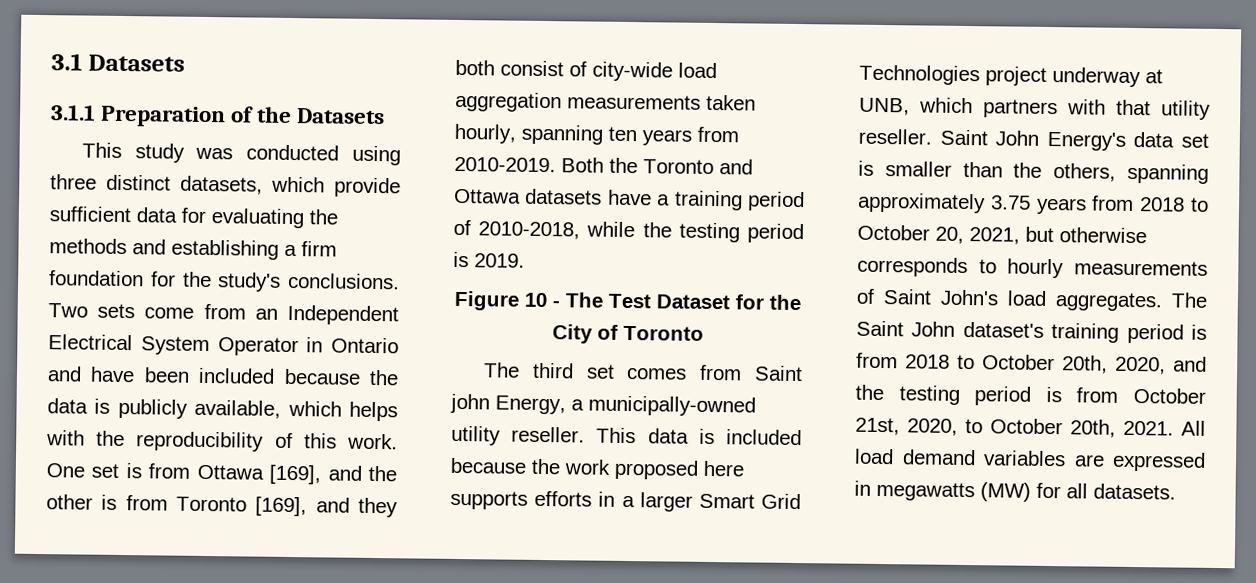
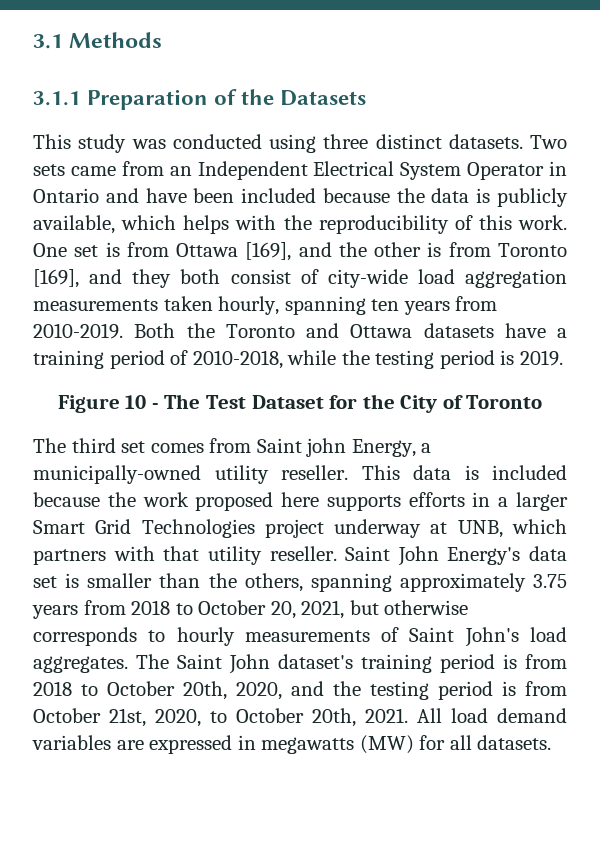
- 3.1 Datasets
+ 3.1 Methods
- This study was conducted using three distinct datasets, which provide sufficient data for evaluating the methods and establishing a firm foundation for the study's conclusions.
+ This study was conducted using three distinct datasets.
- Two sets come from an Independent Electrical System Operator in Ontario and have been included because the data is publicly available, which helps with the reproducibility of this work.
+ Two sets came from an Independent Electrical System Operator in Ontario and have been included because the data is publicly available, which helps with the reproducibility of this work.

